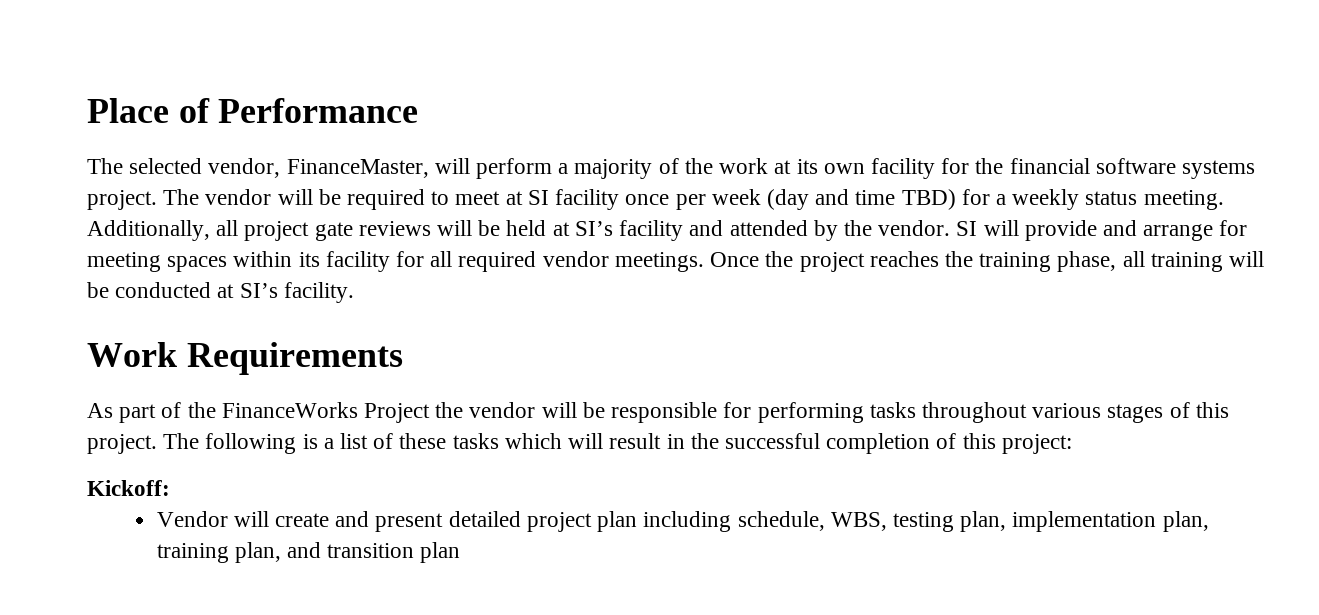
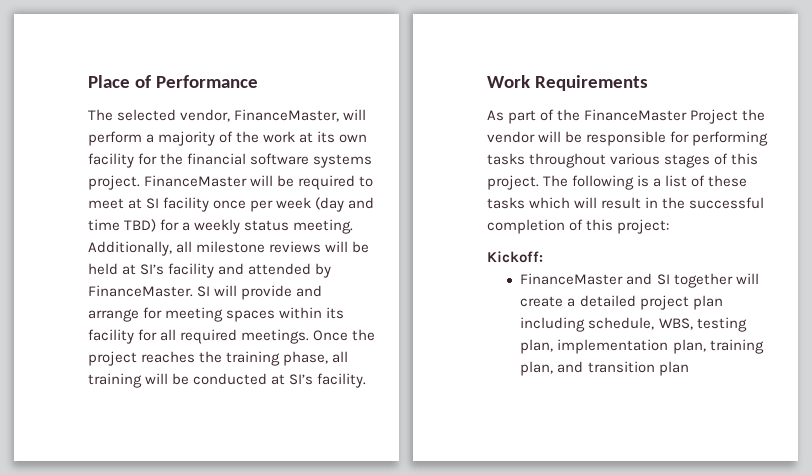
- The vendor will be required to meet at SI facility once per week (day and time TBD) for a weekly status meeting.
+ FinanceMaster will be required to meet at SI facility once per week (day and time TBD) for a weekly status meeting.
- Additionally, all project gate reviews will be held at SI’s facility and attended by the vendor.
+ Additionally, all milestone reviews will be held at SI’s facility and attended by FinanceMaster.
- SI will provide and arrange for meeting spaces within its facility for all required vendor meetings.
+ SI will provide and arrange for meeting spaces within its facility for all required meetings.
- As part of the FinanceWorks Project the vendor will be responsible for performing tasks throughout various stages of this project.
+ As part of the FinanceMaster Project the vendor will be responsible for performing tasks throughout various stages of this project.
- Vendor will create and present detailed project plan including schedule, WBS, testing plan, implementation plan, training plan, and transition plan
+ FinanceMaster and SI together will create a detailed project plan including schedule, WBS, testing plan, implementation plan, training plan, and transition plan

